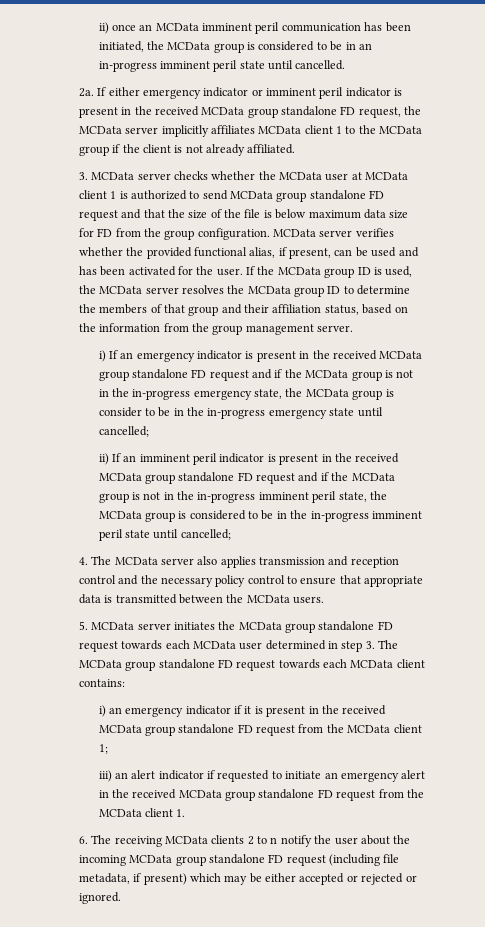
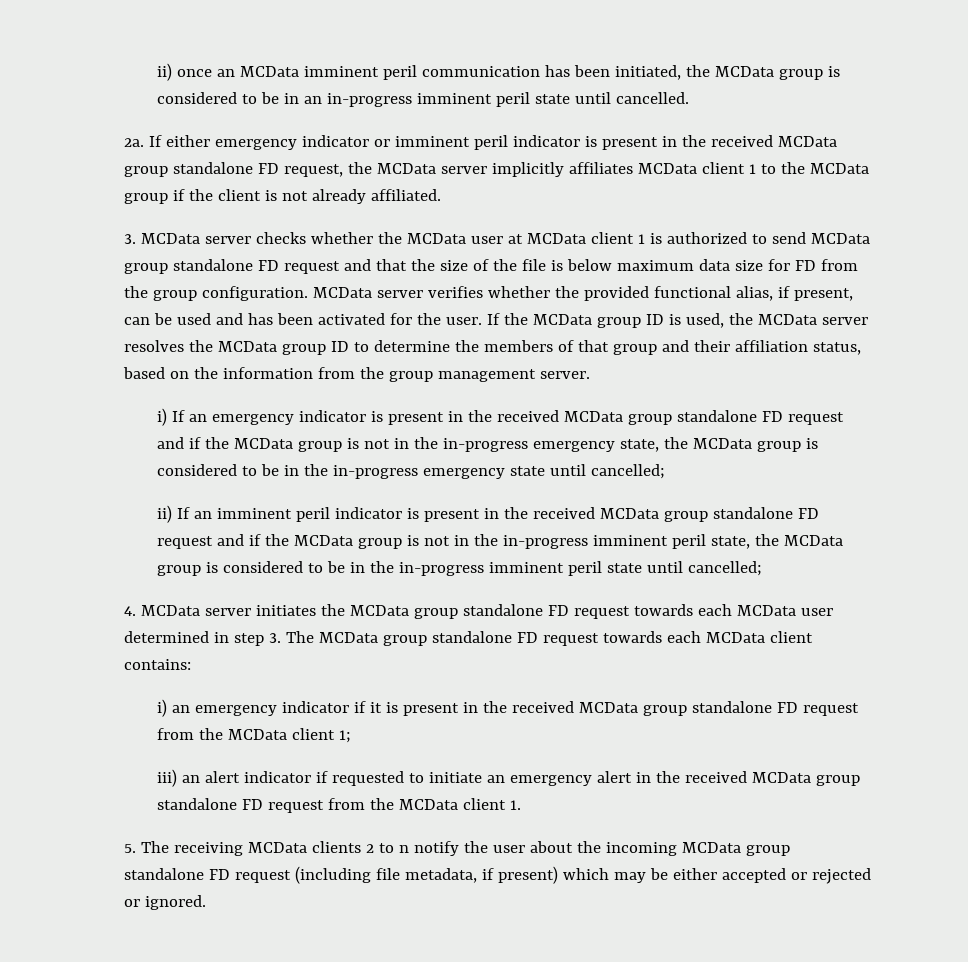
- i) If an emergency indicator is present in the received MCData group standalone FD request and if the MCData group is not in the in-progress emergency state, the MCData group is consider to be in the in-progress emergency state until cancelled;
+ i) If an emergency indicator is present in the received MCData group standalone FD request and if the MCData group is not in the in-progress emergency state, the MCData group is considered to be in the in-progress emergency state until cancelled;
- 4. The MCData server also applies transmission and reception control and the necessary policy control to ensure that appropriate data is transmitted between the MCData users.
- 5. MCData server initiates the MCData group standalone FD request towards each MCData user determined in step 3. The MCData group standalone FD request towards each MCData client contains:
+ 4. MCData server initiates the MCData group standalone FD request towards each MCData user determined in step 3. The MCData group standalone FD request towards each MCData client contains:
- 6. The receiving MCData clients 2 to n notify the user about the incoming MCData group standalone FD request (including file metadata, if present) which may be either accepted or rejected or ignored.
+ 5. The receiving MCData clients 2 to n notify the user about the incoming MCData group standalone FD request (including file metadata, if present) which may be either accepted or rejected or ignored.

